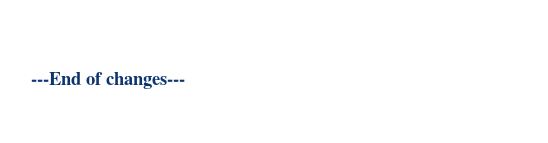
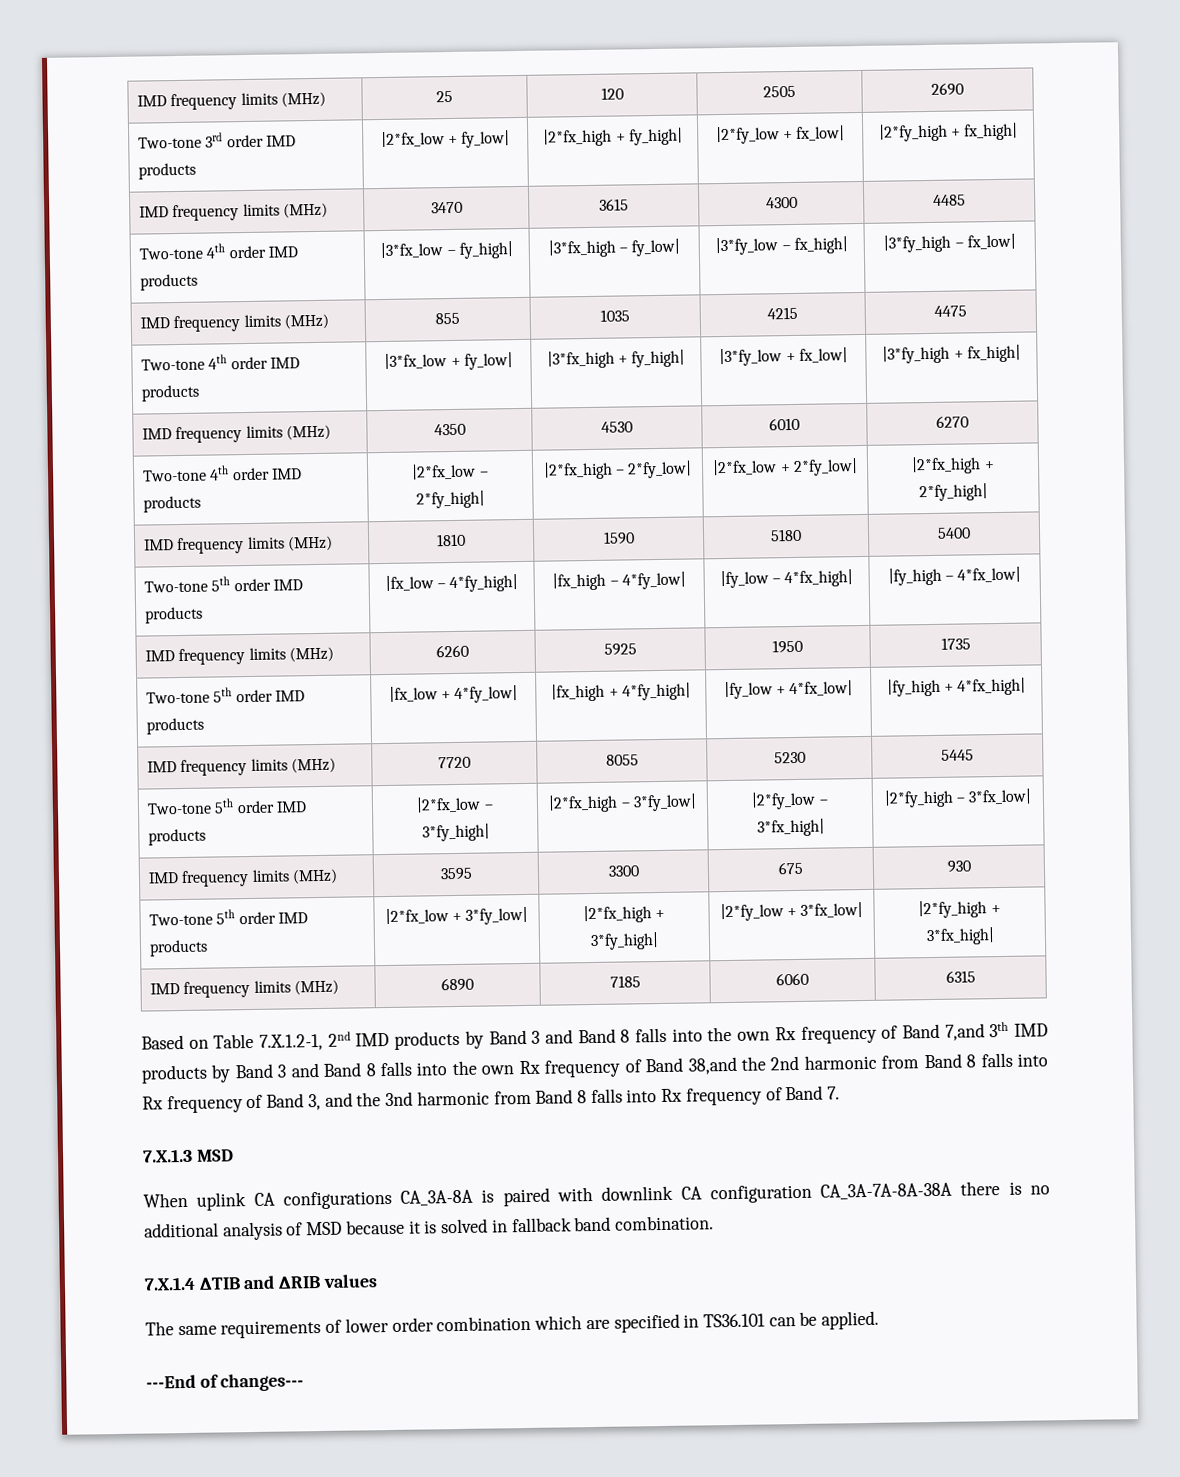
+ IMD frequency limits (MHz) | 25 | 120 | 2505 | 2690
+ Two-tone 3rd order IMD products | |2*fx_low + fy_low| | |2*fx_high + fy_high| | |2*fy_low + fx_low| | |2*fy_high + fx_high|
+ IMD frequency limits (MHz) | 3470 | 3615 | 4300 | 4485
+ Two-tone 4th order IMD products | |3*fx_low – fy_high| | |3*fx_high – fy_low| | |3*fy_low – fx_high| | |3*fy_high – fx_low|
+ IMD frequency limits (MHz) | 855 | 1035 | 4215 | 4475
+ Two-tone 4th order IMD products | |3*fx_low + fy_low| | |3*fx_high + fy_high| | |3*fy_low + fx_low| | |3*fy_high + fx_high|
+ IMD frequency limits (MHz) | 4350 | 4530 | 6010 | 6270
+ Two-tone 4th order IMD products | |2*fx_low – 2*fy_high| | |2*fx_high – 2*fy_low| | |2*fx_low + 2*fy_low| | |2*fx_high + 2*fy_high|
+ IMD frequency limits (MHz) | 1810 | 1590 | 5180 | 5400
+ Two-tone 5th order IMD products | |fx_low – 4*fy_high| | |fx_high – 4*fy_low| | |fy_low – 4*fx_high| | |fy_high – 4*fx_low|
+ IMD frequency limits (MHz) | 6260 | 5925 | 1950 | 1735
+ Two-tone 5th order IMD products | |fx_low + 4*fy_low| | |fx_high + 4*fy_high| | |fy_low + 4*fx_low| | |fy_high + 4*fx_high|
+ IMD frequency limits (MHz) | 7720 | 8055 | 5230 | 5445
+ Two-tone 5th order IMD products | |2*fx_low – 3*fy_high| | |2*fx_high – 3*fy_low| | |2*fy_low – 3*fx_high| | |2*fy_high – 3*fx_low|
+ IMD frequency limits (MHz) | 3595 | 3300 | 675 | 930
+ Two-tone 5th order IMD products | |2*fx_low + 3*fy_low| | |2*fx_high + 3*fy_high| | |2*fy_low + 3*fx_low| | |2*fy_high + 3*fx_high|
+ IMD frequency limits (MHz) | 6890 | 7185 | 6060 | 6315
+ Based on Table 7.X.1.2-1, 2nd IMD products by Band 3 and Band 8 falls into the own Rx frequency of Band 7,and 3th IMD products by Band 3 and Band 8 falls into the own Rx frequency of Band 38,and the 2nd harmonic from Band 8 falls into Rx frequency of Band 3, and the 3nd harmonic from Band 8 falls into Rx frequency of Band 7.
+ 7.X.1.3 MSD
+ When uplink CA configurations CA_3A-8A is paired with downlink CA configuration CA_3A-7A-8A-38A there is no additional analysis of MSD because it is solved in fallback band combination.
+ 7.X.1.4 ∆TIB and ∆RIB values
+ The same requirements of lower order combination which are specified in TS36.101 can be applied.

